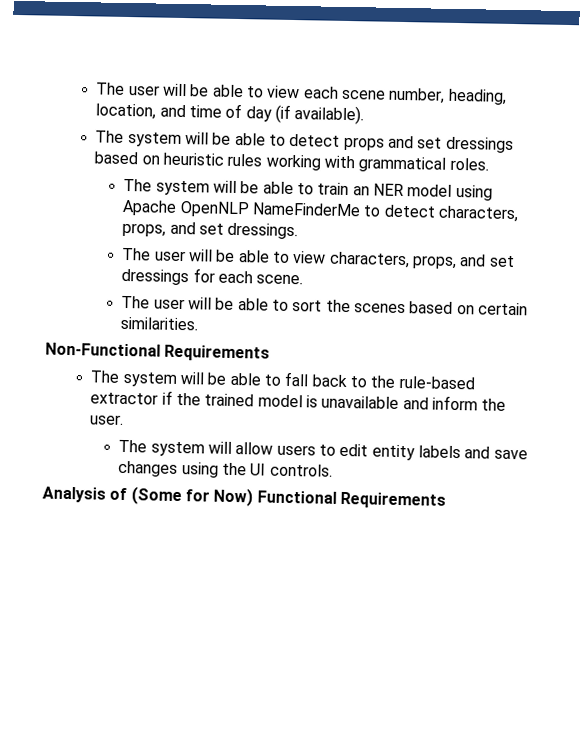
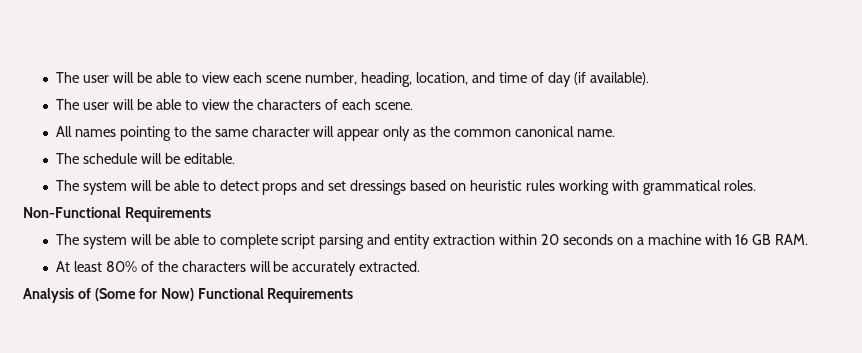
+ The user will be able to view the characters of each scene.
+ All names pointing to the same character will appear only as the common canonical name.
+ The schedule will be editable.
- The system will be able to train an NER model using Apache OpenNLP NameFinderMe to detect characters, props, and set dressings.
- The user will be able to view characters, props, and set dressings for each scene.
- The user will be able to sort the scenes based on certain similarities.
- The system will be able to fall back to the rule-based extractor if the trained model is unavailable and inform the user.
- The system will allow users to edit entity labels and save changes using the UI controls.
+ The system will be able to complete script parsing and entity extraction within 20 seconds on a machine with 16 GB RAM.
+ At least 80% of the characters will be accurately extracted.

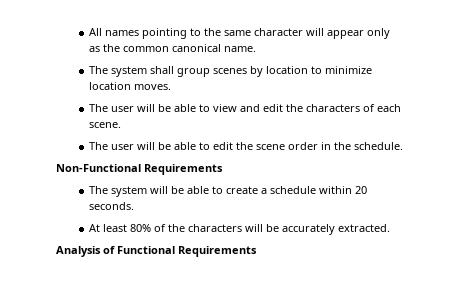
- The user will be able to view each scene number, heading, location, and time of day (if available).
- The user will be able to view the characters of each scene.
- The schedule will be editable.
- The system will be able to detect props and set dressings based on heuristic rules working with grammatical roles.
+ The system shall group scenes by location to minimize location moves.
+ The user will be able to view and edit the characters of each scene.
+ The user will be able to edit the scene order in the schedule.
- The system will be able to complete script parsing and entity extraction within 20 seconds on a machine with 16 GB RAM.
+ The system will be able to create a schedule within 20 seconds.
- Analysis of (Some for Now) Functional Requirements
+ Analysis of Functional Requirements

